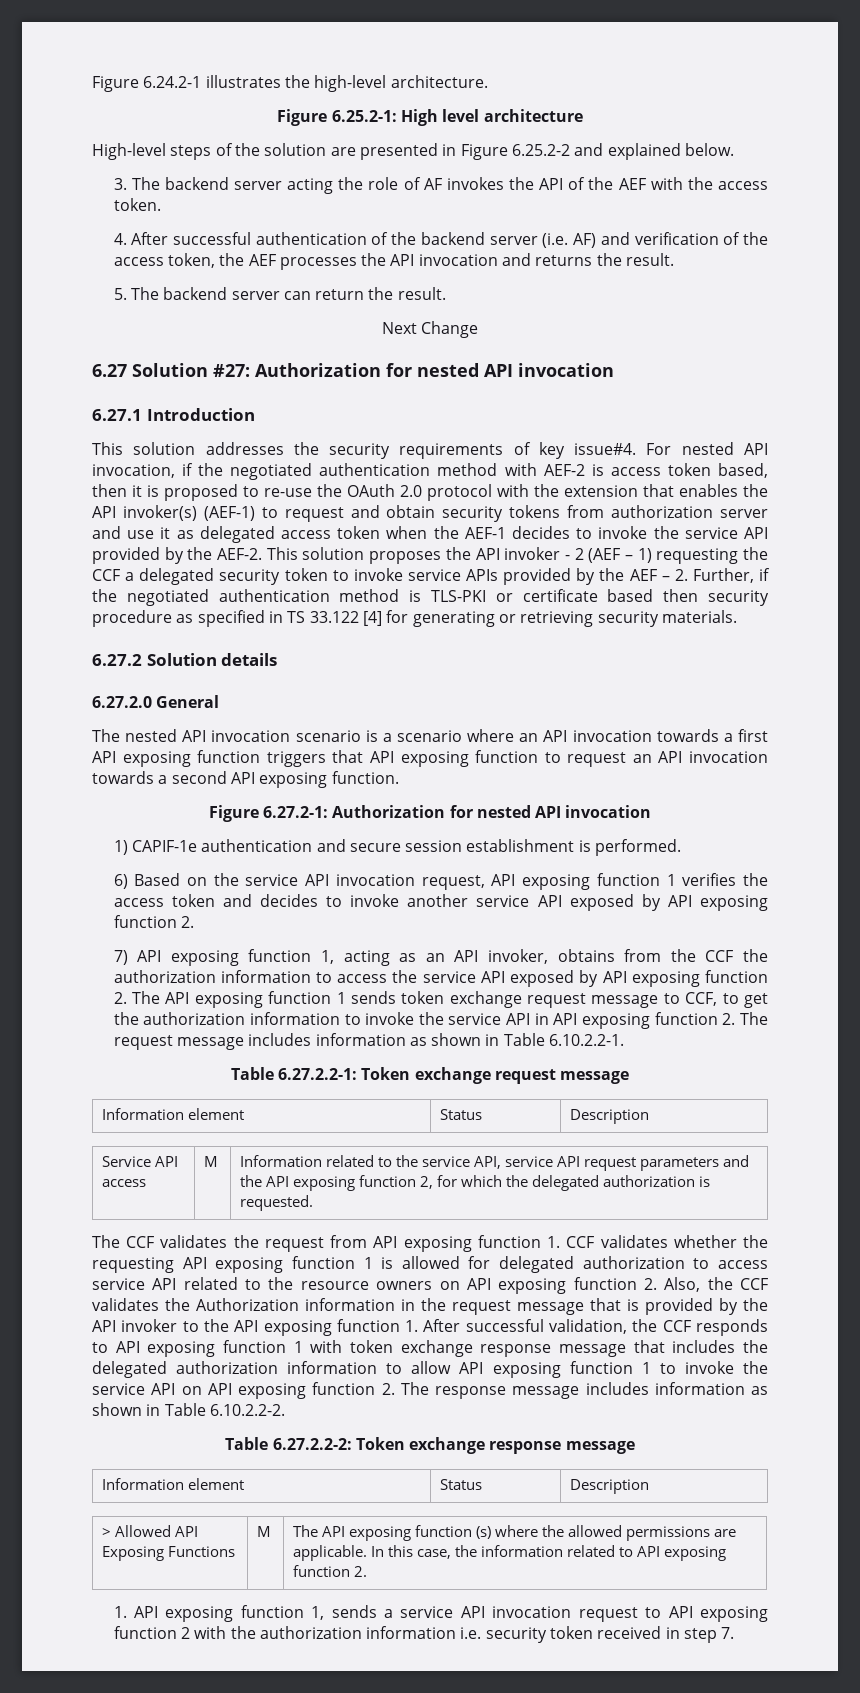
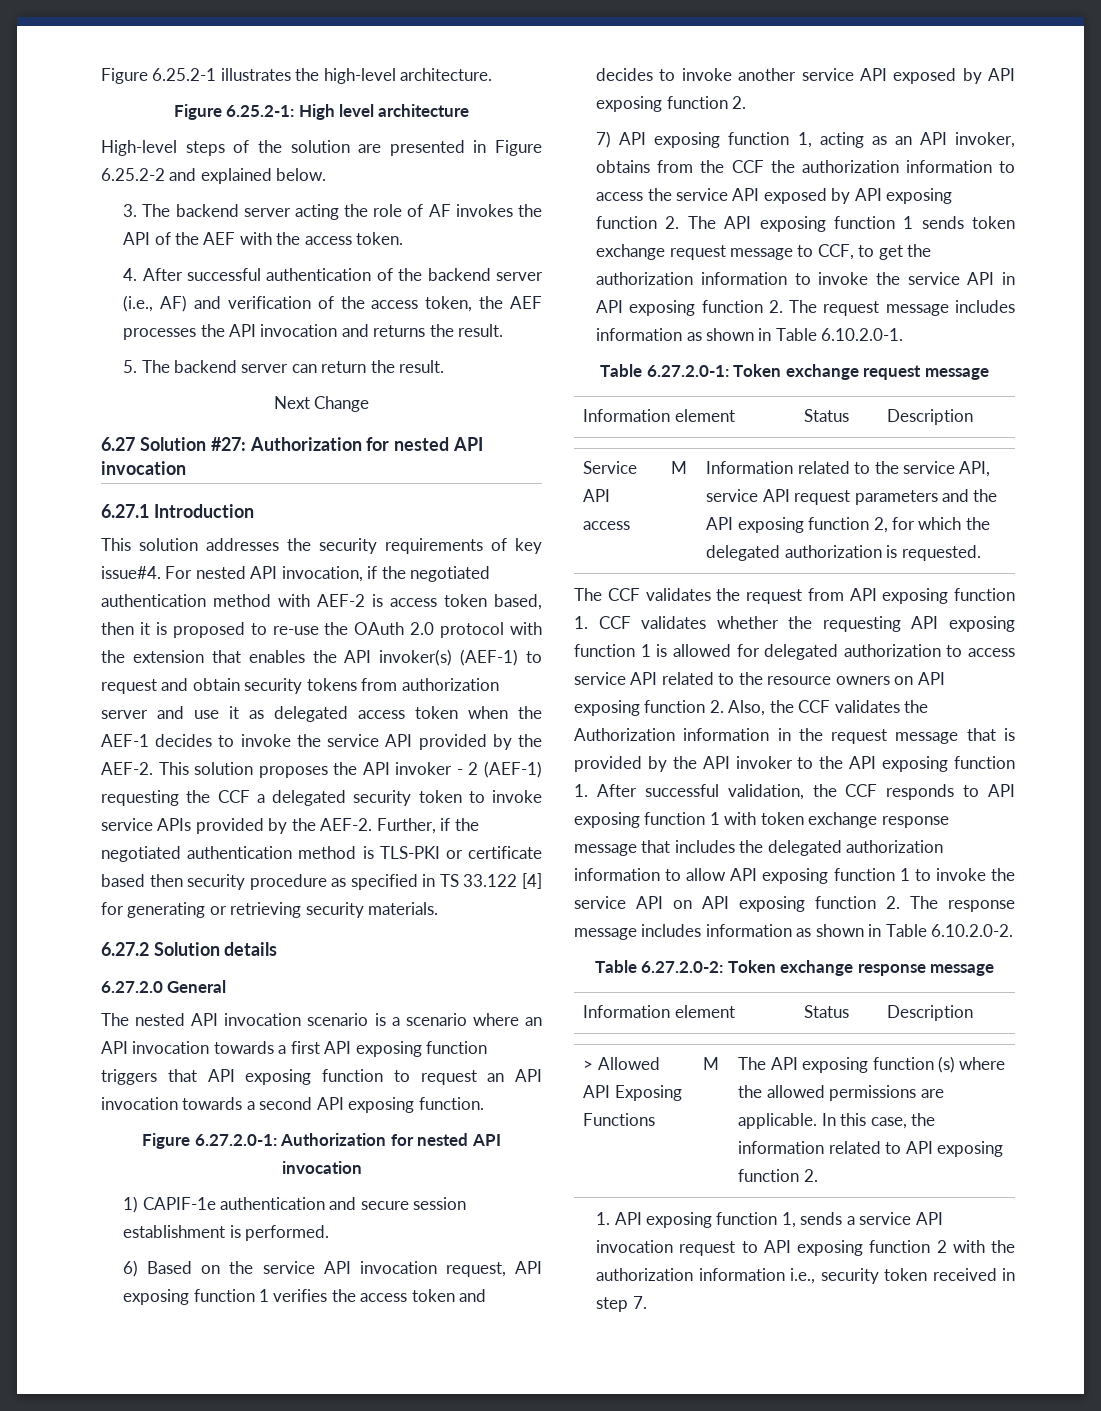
- Figure 6.24.2-1 illustrates the high-level architecture.
+ Figure 6.25.2-1 illustrates the high-level architecture.
- 4. After successful authentication of the backend server (i.e. AF) and verification of the access token, the AEF processes the API invocation and returns the result.
+ 4. After successful authentication of the backend server (i.e., AF) and verification of the access token, the AEF processes the API invocation and returns the result.
- This solution proposes the API invoker - 2 (AEF – 1) requesting the CCF a delegated security token to invoke service APIs provided by the AEF – 2. Further, if the negotiated authentication method is TLS-PKI or certificate based then security procedure as specified in TS 33.122 [4] for generating or retrieving security materials.
+ This solution proposes the API invoker - 2 (AEF-1) requesting the CCF a delegated security token to invoke service APIs provided by the AEF-2. Further, if the negotiated authentication method is TLS-PKI or certificate based then security procedure as specified in TS 33.122 [4] for generating or retrieving security materials.
- Figure 6.27.2-1: Authorization for nested API invocation
+ Figure 6.27.2.0-1: Authorization for nested API invocation
- 7) API exposing function 1, acting as an API invoker, obtains from the CCF the authorization information to access the service API exposed by API exposing function 2. The API exposing function 1 sends token exchange request message to CCF, to get the authorization information to invoke the service API in API exposing function 2. The request message includes information as shown in Table 6.10.2.2-1.
- Table 6.27.2.2-1:
+ 7) API exposing function 1, acting as an API invoker, obtains from the CCF the authorization information to access the service API exposed by API exposing function 2. The API exposing function 1 sends token exchange request message to CCF, to get the authorization information to invoke the service API in API exposing function 2. The request message includes information as shown in Table 6.10.2.0-1.
+ Table 6.27.2.0-1:
- The CCF validates the request from API exposing function 1. CCF validates whether the requesting API exposing function 1 is allowed for delegated authorization to access service API related to the resource owners on API exposing function 2. Also, the CCF validates the Authorization information in the request message that is provided by the API invoker to the API exposing function 1. After successful validation, the CCF responds to API exposing function 1 with token exchange response message that includes the delegated authorization information to allow API exposing function 1 to invoke the service API on API exposing function 2. The response message includes information as shown in Table 6.10.2.2-2.
- Table 6.27.2.2-2:
+ The CCF validates the request from API exposing function 1. CCF validates whether the requesting API exposing function 1 is allowed for delegated authorization to access service API related to the resource owners on API exposing function 2. Also, the CCF validates the Authorization information in the request message that is provided by the API invoker to the API exposing function 1. After successful validation, the CCF responds to API exposing function 1 with token exchange response message that includes the delegated authorization information to allow API exposing function 1 to invoke the service API on API exposing function 2. The response message includes information as shown in Table 6.10.2.0-2.
+ Table 6.27.2.0-2:
- 1. API exposing function 1, sends a service API invocation request to API exposing function 2 with the authorization information i.e. security token received in step 7.
+ 1. API exposing function 1, sends a service API invocation request to API exposing function 2 with the authorization information i.e., security token received in step 7.

